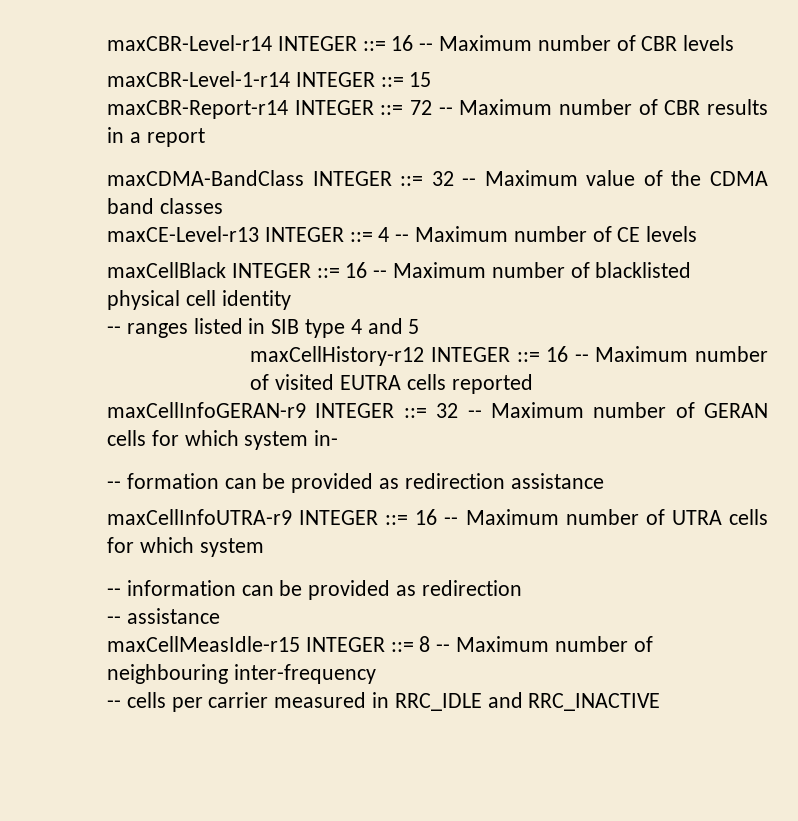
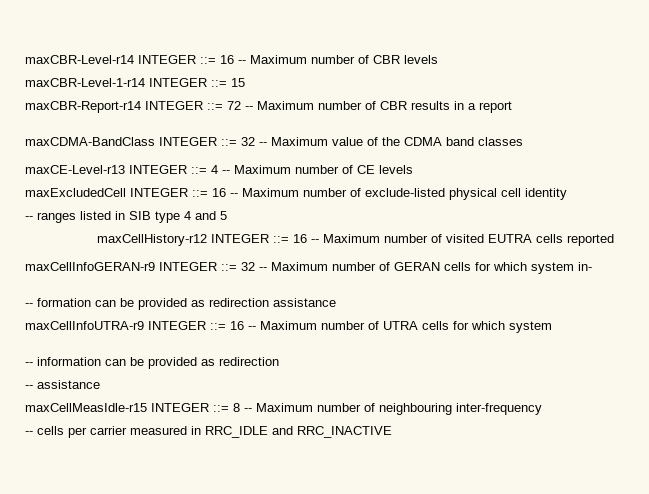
- maxCellBlack INTEGER ::= 16 -- Maximum number of blacklisted physical cell identity
+ maxExcludedCell INTEGER ::= 16 -- Maximum number of exclude-listed physical cell identity

